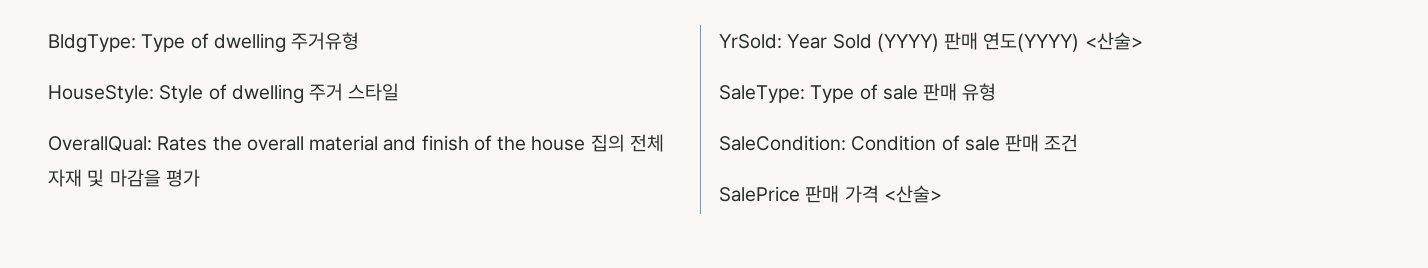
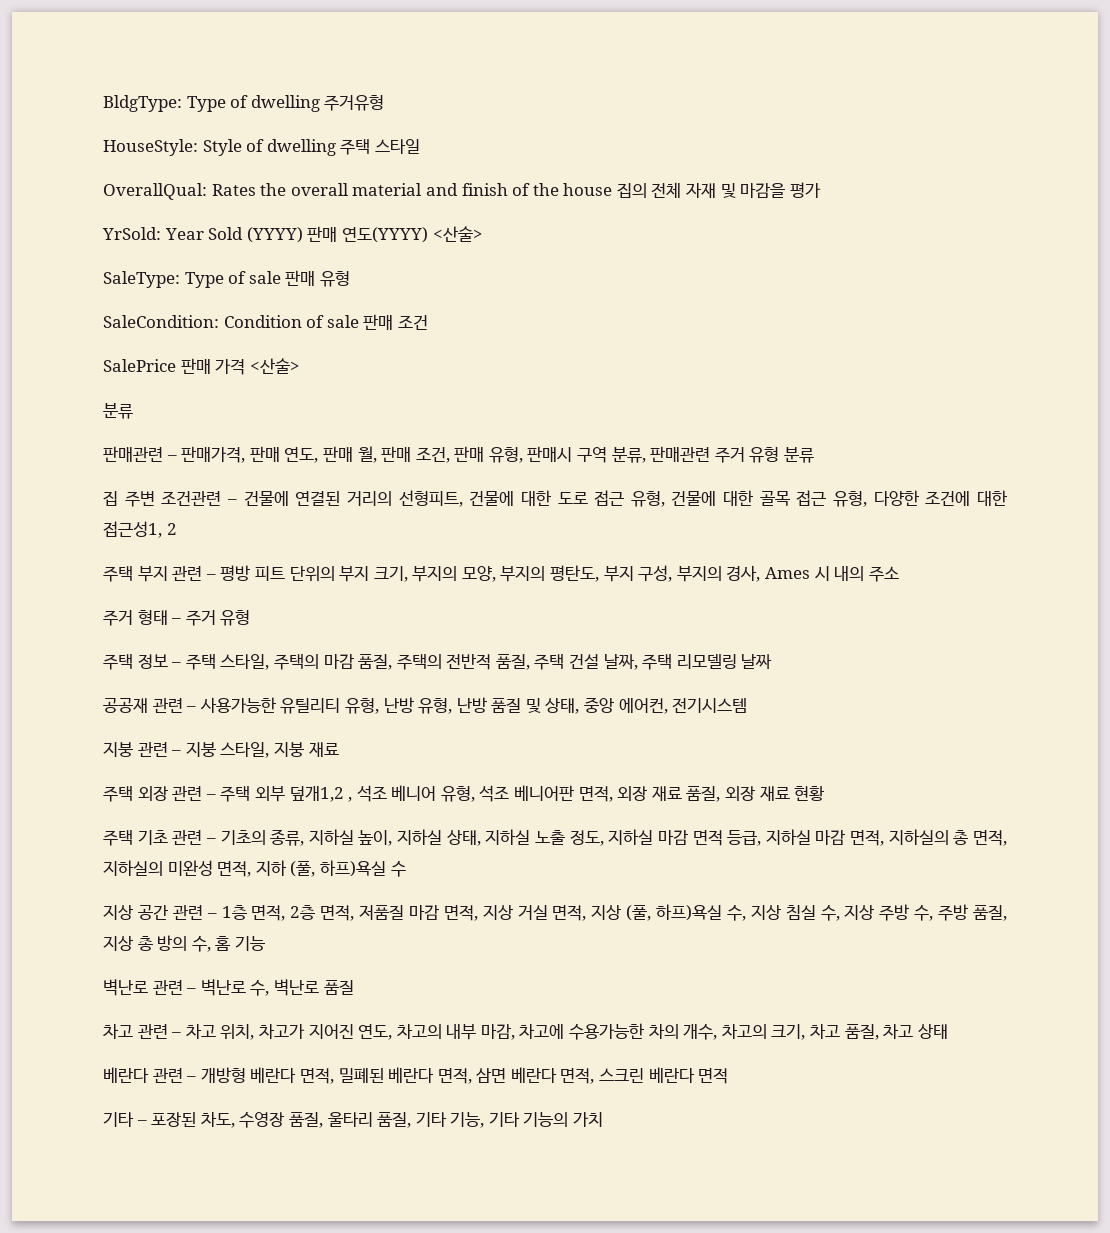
- HouseStyle: Style of dwelling 주거 스타일
+ HouseStyle: Style of dwelling 주택 스타일
  SalePrice 판매 가격 <산술>
+ 분류
+ 판매관련 – 판매가격, 판매 연도, 판매 월, 판매 조건, 판매 유형, 판매시 구역 분류, 판매관련 주거 유형 분류
+ 집 주변 조건관련 – 건물에 연결된 거리의 선형피트, 건물에 대한 도로 접근 유형, 건물에 대한 골목 접근 유형, 다양한 조건에 대한 접근성1, 2
+ 주택 부지 관련 – 평방 피트 단위의 부지 크기, 부지의 모양, 부지의 평탄도, 부지 구성, 부지의 경사, Ames 시 내의 주소
+ 주거 형태 – 주거 유형
+ 주택 정보 – 주택 스타일, 주택의 마감 품질, 주택의 전반적 품질, 주택 건설 날짜, 주택 리모델링 날짜
+ 공공재 관련 – 사용가능한 유틸리티 유형, 난방 유형, 난방 품질 및 상태, 중앙 에어컨, 전기시스템
+ 지붕 관련 – 지붕 스타일, 지붕 재료
+ 주택 외장 관련 – 주택 외부 덮개1,2 , 석조 베니어 유형, 석조 베니어판 면적, 외장 재료 품질, 외장 재료 현황
+ 주택 기초 관련 – 기초의 종류, 지하실 높이, 지하실 상태, 지하실 노출 정도, 지하실 마감 면적 등급, 지하실 마감 면적, 지하실의 총 면적, 지하실의 미완성 면적, 지하 (풀, 하프)욕실 수
+ 지상 공간 관련 – 1층 면적, 2층 면적, 저품질 마감 면적, 지상 거실 면적, 지상 (풀, 하프)욕실 수, 지상 침실 수, 지상 주방 수, 주방 품질, 지상 총 방의 수, 홈 기능
+ 벽난로 관련 – 벽난로 수, 벽난로 품질
+ 차고 관련 – 차고 위치, 차고가 지어진 연도, 차고의 내부 마감, 차고에 수용가능한 차의 개수, 차고의 크기, 차고 품질, 차고 상태
+ 베란다 관련 – 개방형 베란다 면적, 밀폐된 베란다 면적, 삼면 베란다 면적, 스크린 베란다 면적
+ 기타 – 포장된 차도, 수영장 품질, 울타리 품질, 기타 기능, 기타 기능의 가치

